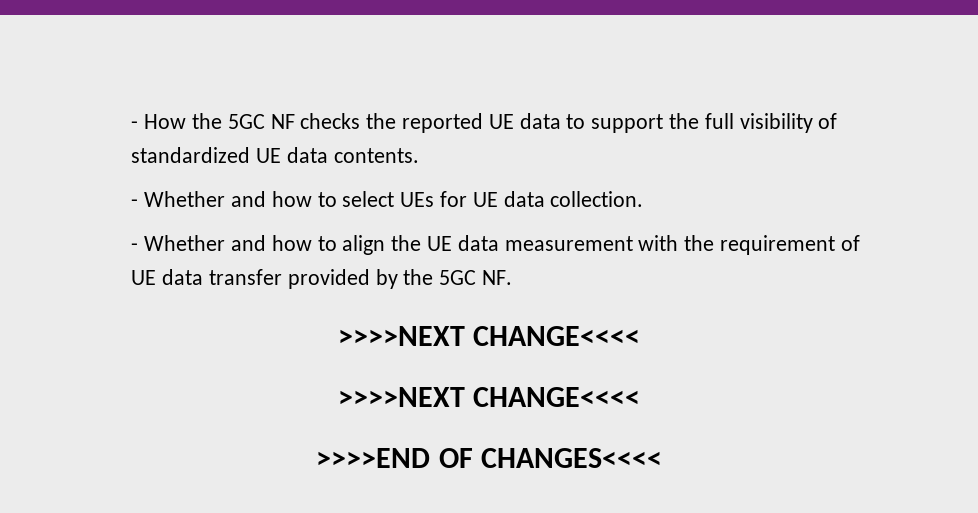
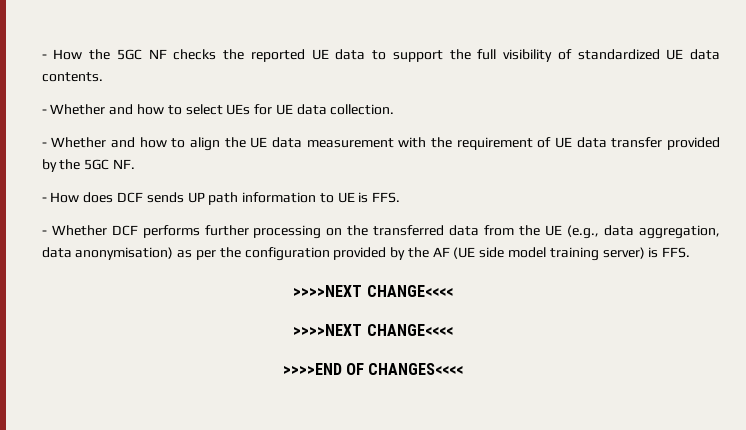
+ - How does DCF sends UP path information to UE is FFS.
+ - Whether DCF performs further processing on the transferred data from the UE (e.g., data aggregation, data anonymisation) as per the configuration provided by the AF (UE side model training server) is FFS.

